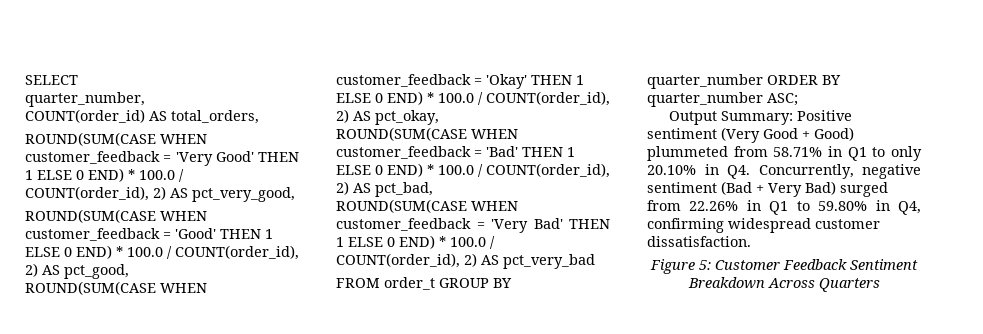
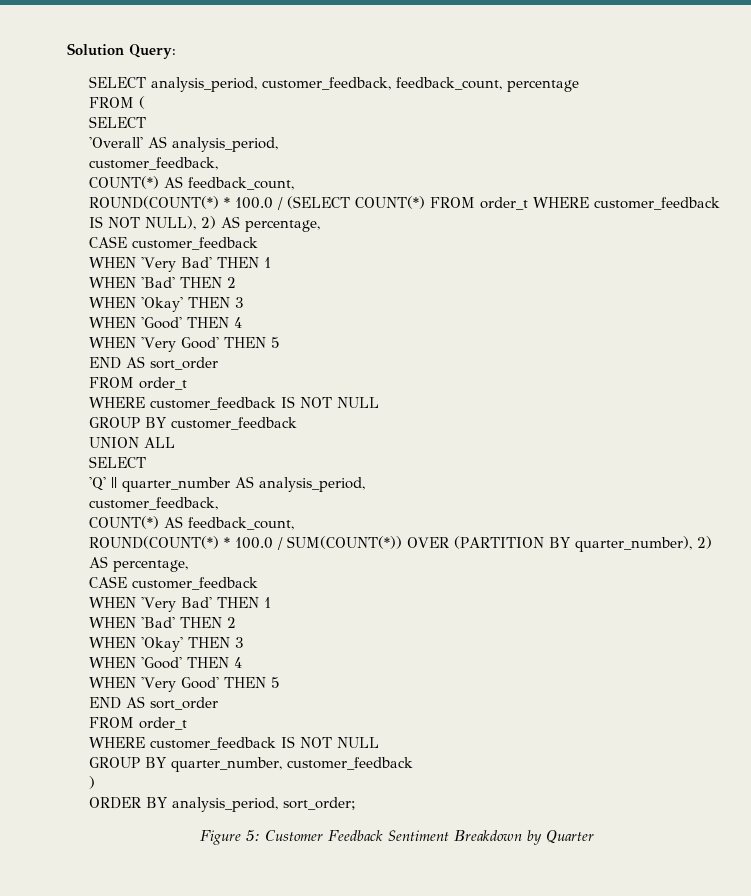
+ Solution Query:
+ SELECT analysis_period, customer_feedback, feedback_count, percentage
+ FROM (
  SELECT
- quarter_number,
- COUNT(order_id) AS total_orders,
- ROUND(SUM(CASE WHEN customer_feedback = 'Very Good' THEN 1 ELSE 0 END) * 100.0 / COUNT(order_id), 2) AS pct_very_good,
- ROUND(SUM(CASE WHEN customer_feedback = 'Good' THEN 1 ELSE 0 END) * 100.0 / COUNT(order_id), 2) AS pct_good,
- ROUND(SUM(CASE WHEN customer_feedback = 'Okay' THEN 1 ELSE 0 END) * 100.0 / COUNT(order_id), 2) AS pct_okay,
- ROUND(SUM(CASE WHEN customer_feedback = 'Bad' THEN 1 ELSE 0 END) * 100.0 / COUNT(order_id), 2) AS pct_bad,
- ROUND(SUM(CASE WHEN customer_feedback = 'Very Bad' THEN 1 ELSE 0 END) * 100.0 / COUNT(order_id), 2) AS pct_very_bad
- FROM order_t GROUP BY quarter_number ORDER BY quarter_number ASC;
- Output Summary: Positive sentiment (Very Good + Good) plummeted from 58.71% in Q1 to only 20.10% in Q4. Concurrently, negative sentiment (Bad + Very Bad) surged from 22.26% in Q1 to 59.80% in Q4, confirming widespread customer dissatisfaction.
+ 'Overall' AS analysis_period,
+ customer_feedback,
+ COUNT(*) AS feedback_count,
+ ROUND(COUNT(*) * 100.0 / (SELECT COUNT(*) FROM order_t WHERE customer_feedback IS NOT NULL), 2) AS percentage,
+ CASE customer_feedback
+ WHEN 'Very Bad' THEN 1
+ WHEN 'Bad' THEN 2
+ WHEN 'Okay' THEN 3
+ WHEN 'Good' THEN 4
+ WHEN 'Very Good' THEN 5
+ END AS sort_order
+ FROM order_t
+ WHERE customer_feedback IS NOT NULL
+ GROUP BY customer_feedback
+ UNION ALL
+ SELECT
+ 'Q' || quarter_number AS analysis_period,
+ customer_feedback,
+ COUNT(*) AS feedback_count,
+ ROUND(COUNT(*) * 100.0 / SUM(COUNT(*)) OVER (PARTITION BY quarter_number), 2) AS percentage,
+ CASE customer_feedback
+ WHEN 'Very Bad' THEN 1
+ WHEN 'Bad' THEN 2
+ WHEN 'Okay' THEN 3
+ WHEN 'Good' THEN 4
+ WHEN 'Very Good' THEN 5
+ END AS sort_order
+ FROM order_t
+ WHERE customer_feedback IS NOT NULL
+ GROUP BY quarter_number, customer_feedback
+ )
+ ORDER BY analysis_period, sort_order;
- Figure 5: Customer Feedback Sentiment Breakdown Across Quarters
+ Figure 5: Customer Feedback Sentiment Breakdown by Quarter

